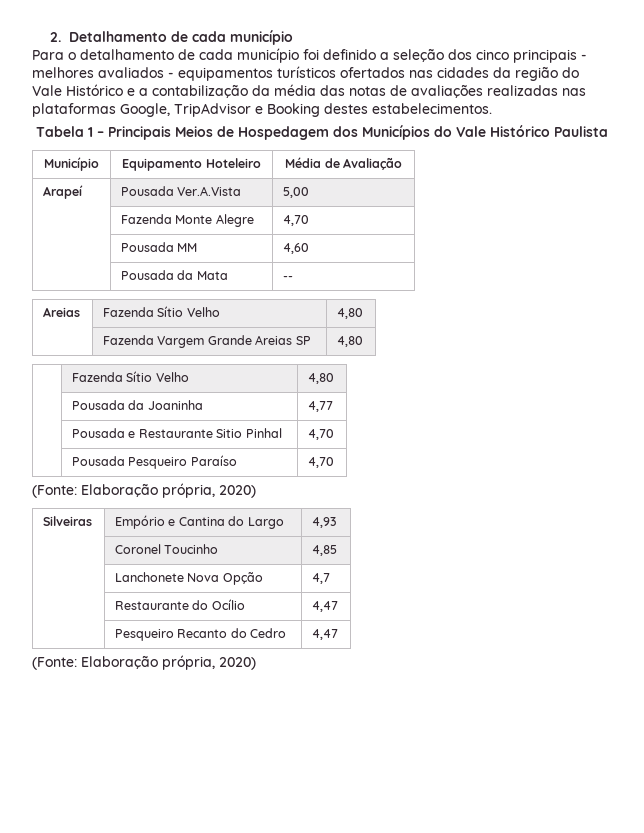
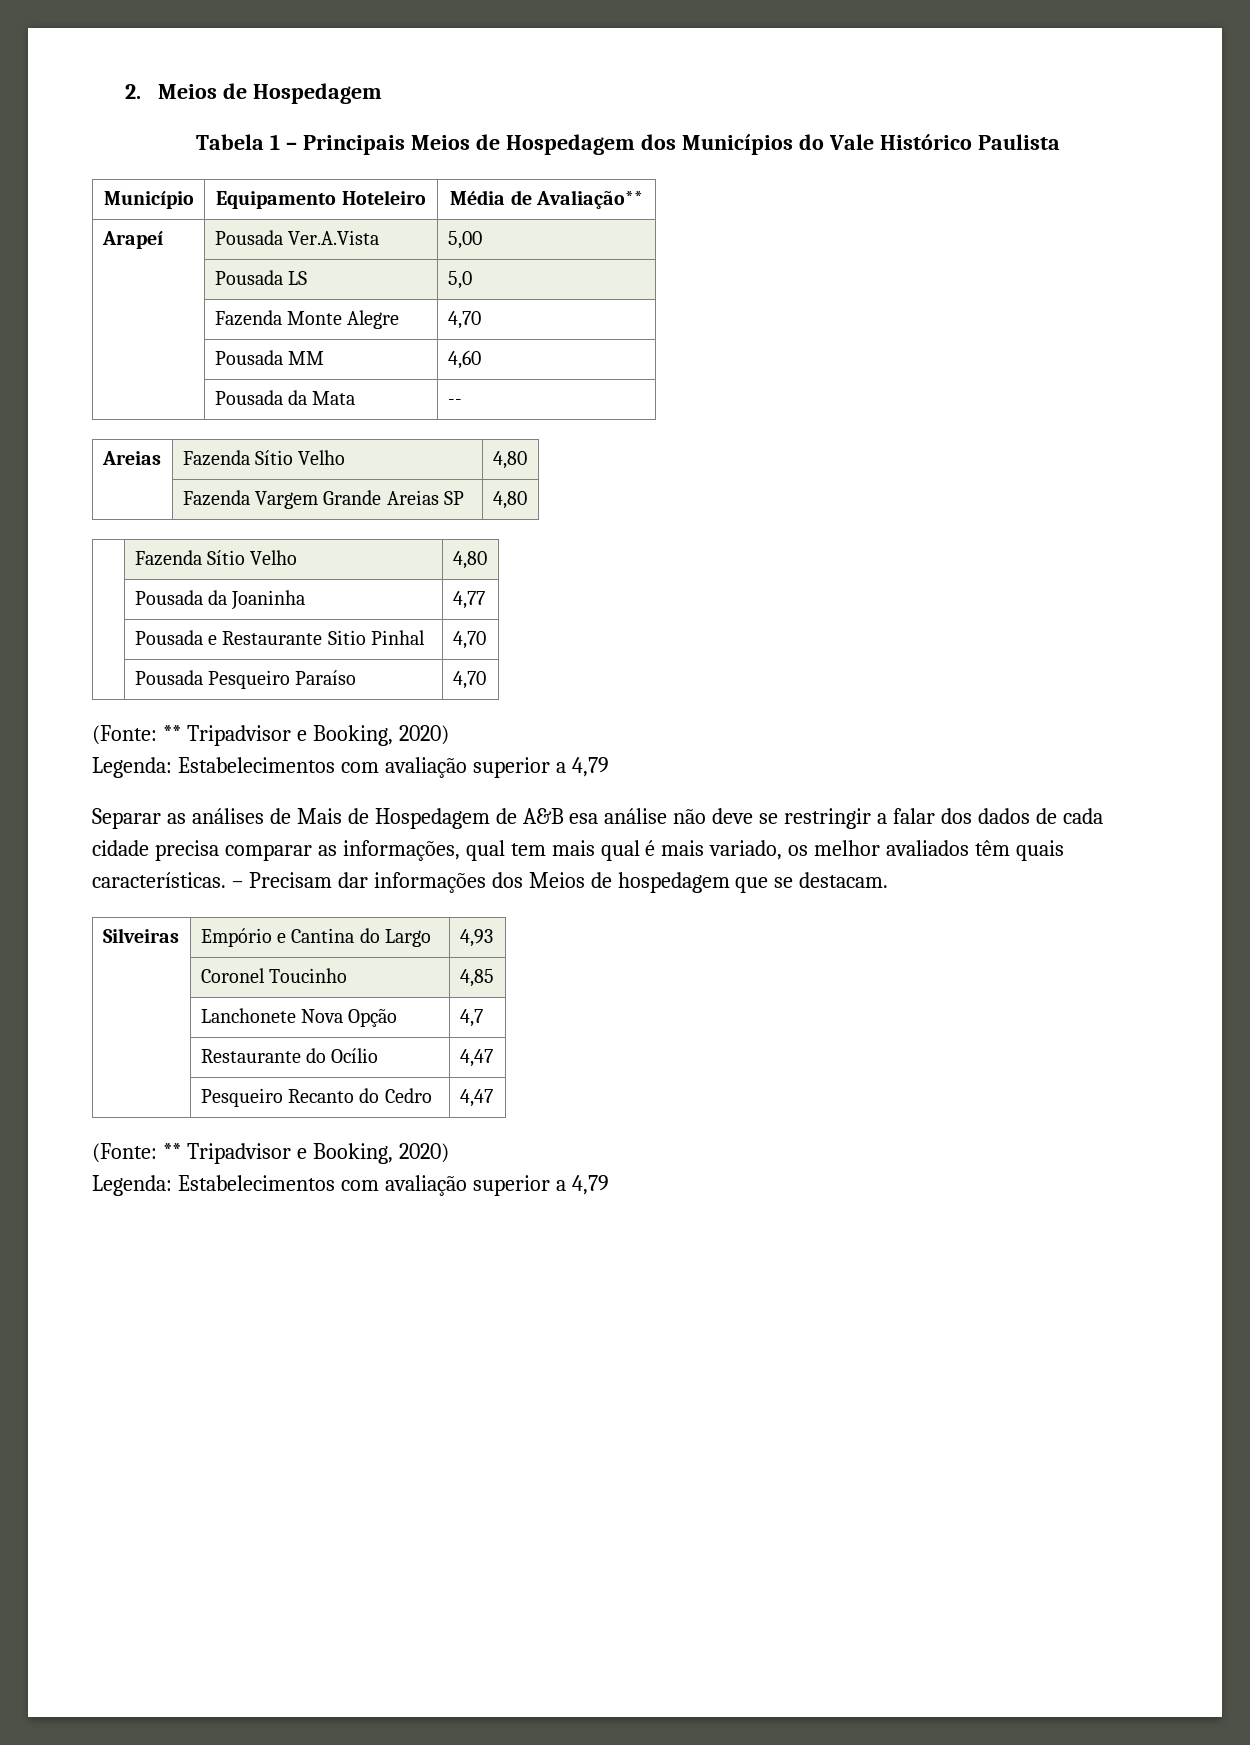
- 2. Detalhamento de cada município
- Para o detalhamento de cada município foi definido a seleção dos cinco principais - melhores avaliados - equipamentos turísticos ofertados nas cidades da região do Vale Histórico e a contabilização da média das notas de avaliações realizadas nas plataformas Google, TripAdvisor e Booking destes estabelecimentos.
+ 2. Meios de Hospedagem
- Município | Equipamento Hoteleiro | Média de Avaliação
+ Município | Equipamento Hoteleiro | Média de Avaliação**
+ | Pousada LS | 5,0
  | Pousada Pesqueiro Paraíso | 4,70
- (Fonte: Elaboração própria, 2020)
+ (Fonte: ** Tripadvisor e Booking, 2020)
+ Legenda: Estabelecimentos com avaliação superior a 4,79
+ Separar as análises de Mais de Hospedagem de A&B esa análise não deve se restringir a falar dos dados de cada cidade precisa comparar as informações, qual tem mais qual é mais variado, os melhor avaliados têm quais características. – Precisam dar informações dos Meios de hospedagem que se destacam.
  | Pesqueiro Recanto do Cedro | 4,47
- (Fonte: Elaboração própria, 2020)
+ (Fonte: ** Tripadvisor e Booking, 2020)
+ Legenda: Estabelecimentos com avaliação superior a 4,79

